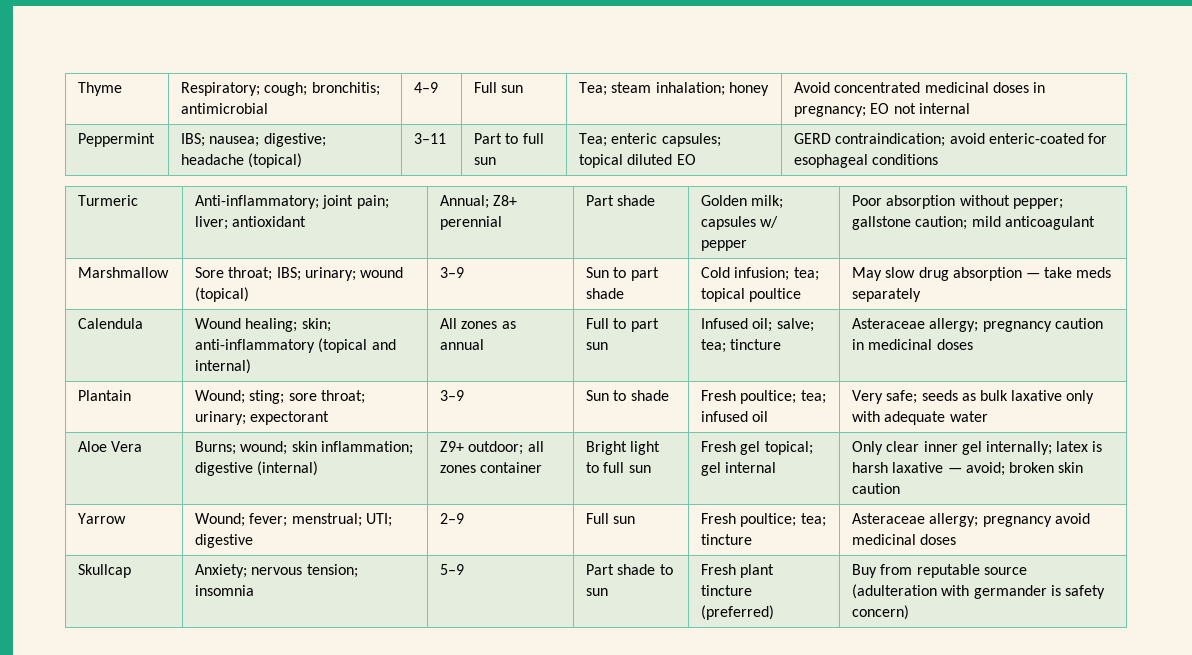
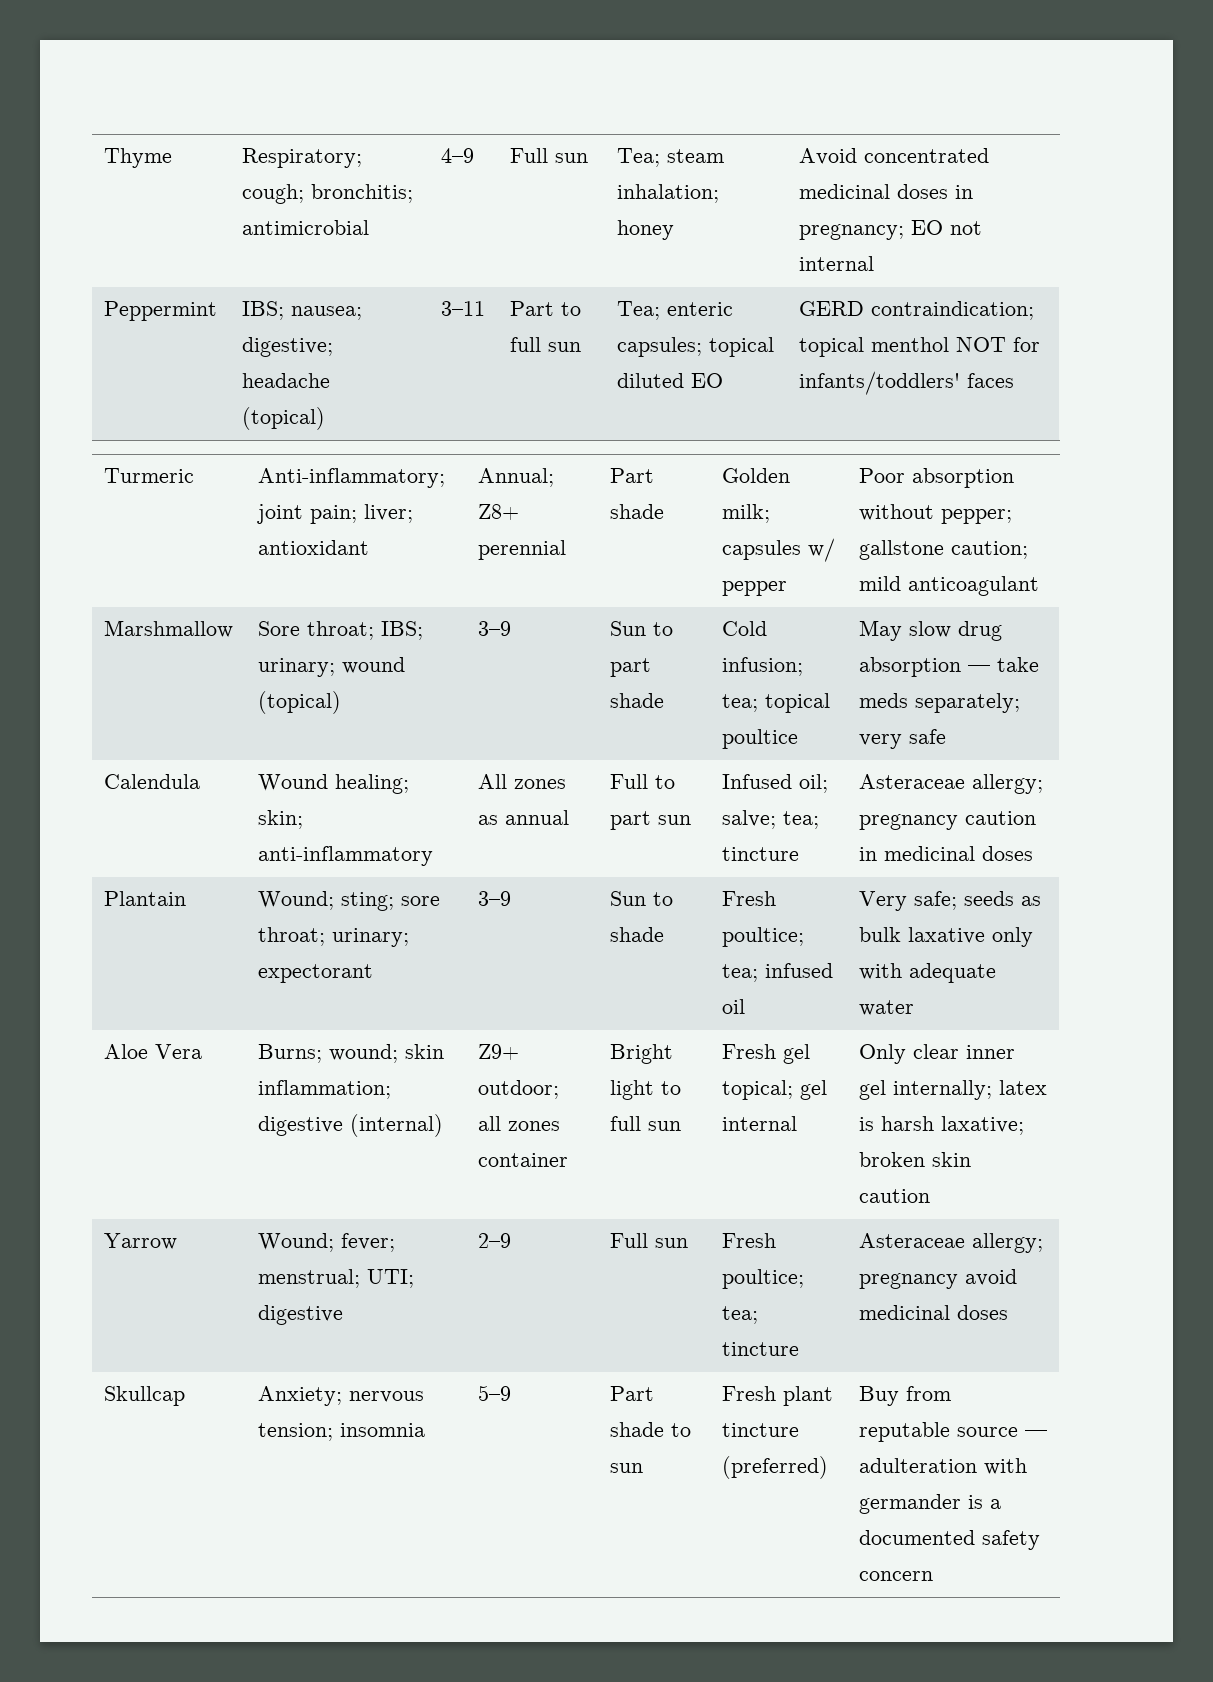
- Peppermint | IBS; nausea; digestive; headache (topical) | 3–11 | Part to full sun | Tea; enteric capsules; topical diluted EO | GERD contraindication; avoid enteric-coated for esophageal conditions
+ Peppermint | IBS; nausea; digestive; headache (topical) | 3–11 | Part to full sun | Tea; enteric capsules; topical diluted EO | GERD contraindication; topical menthol NOT for infants/toddlers' faces
- Marshmallow | Sore throat; IBS; urinary; wound (topical) | 3–9 | Sun to part shade | Cold infusion; tea; topical poultice | May slow drug absorption — take meds separately
+ Marshmallow | Sore throat; IBS; urinary; wound (topical) | 3–9 | Sun to part shade | Cold infusion; tea; topical poultice | May slow drug absorption — take meds separately; very safe
- Calendula | Wound healing; skin; anti-inflammatory (topical and internal) | All zones as annual | Full to part sun | Infused oil; salve; tea; tincture | Asteraceae allergy; pregnancy caution in medicinal doses
+ Calendula | Wound healing; skin; anti-inflammatory | All zones as annual | Full to part sun | Infused oil; salve; tea; tincture | Asteraceae allergy; pregnancy caution in medicinal doses
- Aloe Vera | Burns; wound; skin inflammation; digestive (internal) | Z9+ outdoor; all zones container | Bright light to full sun | Fresh gel topical; gel internal | Only clear inner gel internally; latex is harsh laxative — avoid; broken skin caution
+ Aloe Vera | Burns; wound; skin inflammation; digestive (internal) | Z9+ outdoor; all zones container | Bright light to full sun | Fresh gel topical; gel internal | Only clear inner gel internally; latex is harsh laxative; broken skin caution
- Skullcap | Anxiety; nervous tension; insomnia | 5–9 | Part shade to sun | Fresh plant tincture (preferred) | Buy from reputable source (adulteration with germander is safety concern)
+ Skullcap | Anxiety; nervous tension; insomnia | 5–9 | Part shade to sun | Fresh plant tincture (preferred) | Buy from reputable source — adulteration with germander is a documented safety concern

